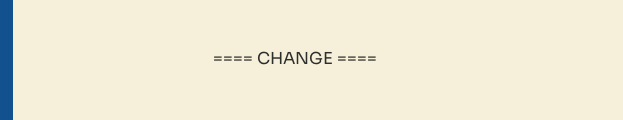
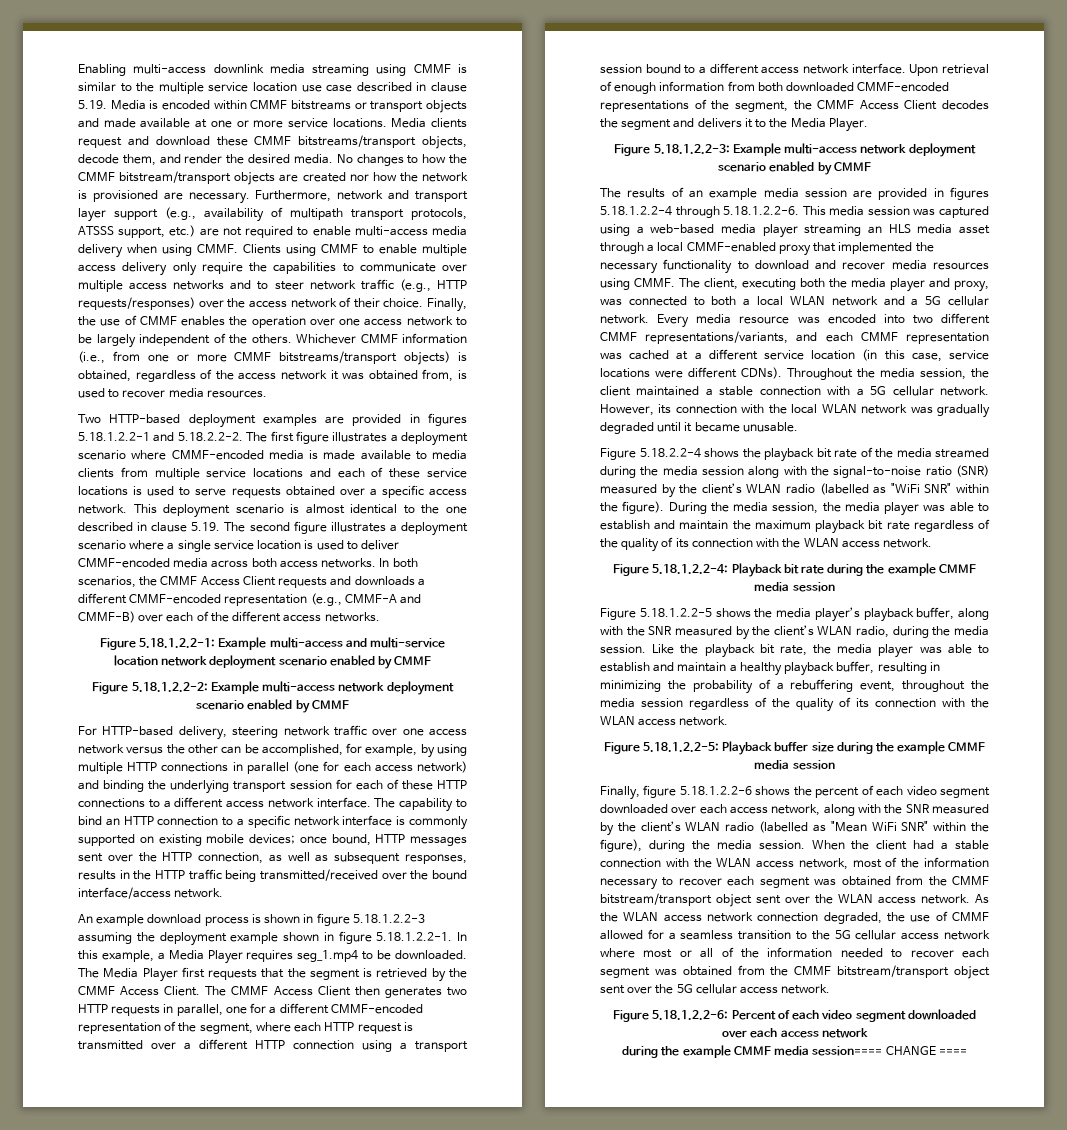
- ==== CHANGE ====
+ Enabling multi-access downlink media streaming using CMMF is similar to the multiple service location use case described in clause 5.19. Media is encoded within CMMF bitstreams or transport objects and made available at one or more service locations. Media clients request and download these CMMF bitstreams/transport objects, decode them, and render the desired media. No changes to how the CMMF bitstream/transport objects are created nor how the network is provisioned are necessary. Furthermore, network and transport layer support (e.g., availability of multipath transport protocols, ATSSS support, etc.) are not required to enable multi-access media delivery when using CMMF. Clients using CMMF to enable multiple access delivery only require the capabilities to communicate over multiple access networks and to steer network traffic (e.g., HTTP requests/responses) over the access network of their choice. Finally, the use of CMMF enables the operation over one access network to be largely independent of the others. Whichever CMMF information (i.e., from one or more CMMF bitstreams/transport objects) is obtained, regardless of the access network it was obtained from, is used to recover media resources.
+ Two HTTP-based deployment examples are provided in figures 5.18.1.2.2-1 and 5.18.2.2-2. The first figure illustrates a deployment scenario where CMMF-encoded media is made available to media clients from multiple service locations and each of these service locations is used to serve requests obtained over a specific access network. This deployment scenario is almost identical to the one described in clause 5.19. The second figure illustrates a deployment scenario where a single service location is used to deliver CMMF-encoded media across both access networks. In both scenarios, the CMMF Access Client requests and downloads a different CMMF-encoded representation (e.g., CMMF-A and CMMF-B) over each of the different access networks.
+ Figure 5.18.1.2.2-1: Example multi-access and multi-service location network deployment scenario enabled by CMMF
+ Figure 5.18.1.2.2-2: Example multi-access network deployment scenario enabled by CMMF
+ For HTTP-based delivery, steering network traffic over one access network versus the other can be accomplished, for example, by using multiple HTTP connections in parallel (one for each access network) and binding the underlying transport session for each of these HTTP connections to a different access network interface. The capability to bind an HTTP connection to a specific network interface is commonly supported on existing mobile devices; once bound, HTTP messages sent over the HTTP connection, as well as subsequent responses, results in the HTTP traffic being transmitted/received over the bound interface/access network.
+ An example download process is shown in figure 5.18.1.2.2-3 assuming the deployment example shown in figure 5.18.1.2.2-1. In this example, a Media Player requires seg_1.mp4 to be downloaded. The Media Player first requests that the segment is retrieved by the CMMF Access Client. The CMMF Access Client then generates two HTTP requests in parallel, one for a different CMMF-encoded representation of the segment, where each HTTP request is transmitted over a different HTTP connection using a transport session bound to a different access network interface. Upon retrieval of enough information from both downloaded CMMF-encoded representations of the segment, the CMMF Access Client decodes the segment and delivers it to the Media Player.
+ Figure 5.18.1.2.2-3: Example multi-access network deployment scenario enabled by CMMF
+ The results of an example media session are provided in figures 5.18.1.2.2-4 through 5.18.1.2.2-6. This media session was captured using a web-based media player streaming an HLS media asset through a local CMMF-enabled proxy that implemented the necessary functionality to download and recover media resources using CMMF. The client, executing both the media player and proxy, was connected to both a local WLAN network and a 5G cellular network. Every media resource was encoded into two different CMMF representations/variants, and each CMMF representation was cached at a different service location (in this case, service locations were different CDNs). Throughout the media session, the client maintained a stable connection with a 5G cellular network. However, its connection with the local WLAN network was gradually degraded until it became unusable.
+ Figure 5.18.2.2-4 shows the playback bit rate of the media streamed during the media session along with the signal-to-noise ratio (SNR) measured by the client’s WLAN radio (labelled as "WiFi SNR" within the figure). During the media session, the media player was able to establish and maintain the maximum playback bit rate regardless of the quality of its connection with the WLAN access network.
+ Figure 5.18.1.2.2-4: Playback bit rate during the example CMMF media session
+ Figure 5.18.1.2.2-5 shows the media player’s playback buffer, along with the SNR measured by the client’s WLAN radio, during the media session. Like the playback bit rate, the media player was able to establish and maintain a healthy playback buffer, resulting in minimizing the probability of a rebuffering event, throughout the media session regardless of the quality of its connection with the WLAN access network.
+ Figure 5.18.1.2.2-5: Playback buffer size during the example CMMF media session
+ Finally, figure 5.18.1.2.2-6 shows the percent of each video segment downloaded over each access network, along with the SNR measured by the client’s WLAN radio (labelled as "Mean WiFi SNR" within the figure), during the media session. When the client had a stable connection with the WLAN access network, most of the information necessary to recover each segment was obtained from the CMMF bitstream/transport object sent over the WLAN access network. As the WLAN access network connection degraded, the use of CMMF allowed for a seamless transition to the 5G cellular access network where most or all of the information needed to recover each segment was obtained from the CMMF bitstream/transport object sent over the 5G cellular access network.
+ Figure 5.18.1.2.2-6: Percent of each video segment downloaded over each access network
+ during the example CMMF media session==== CHANGE ====

